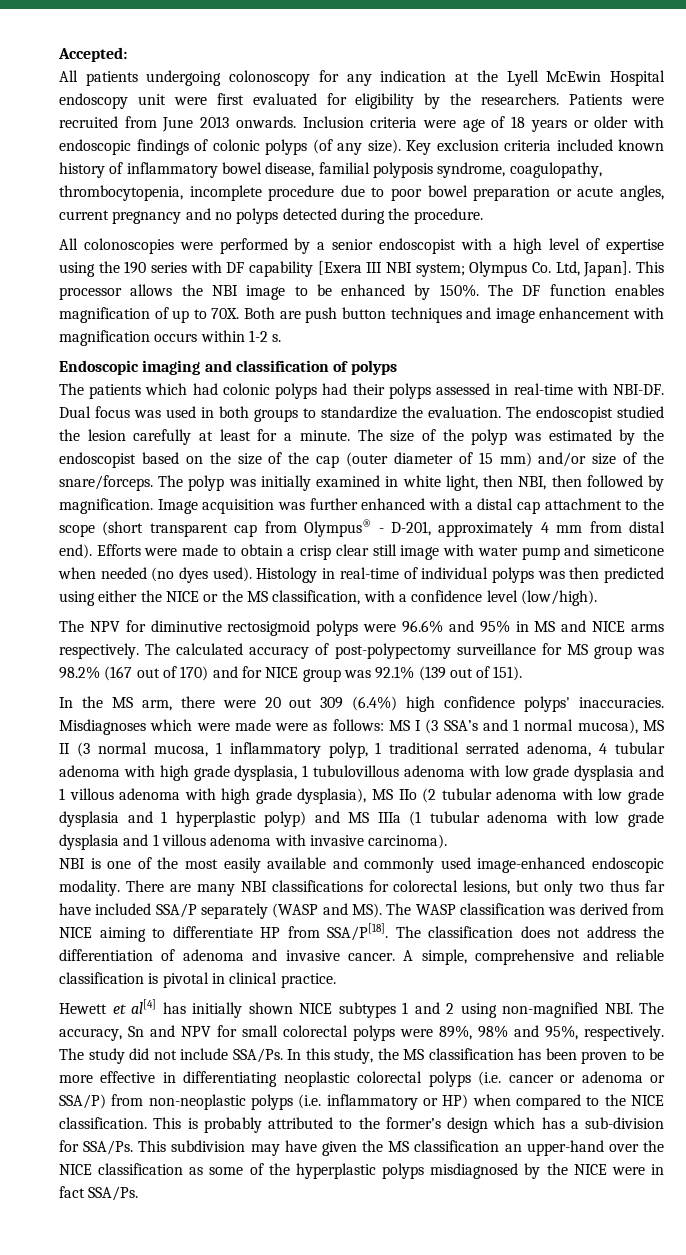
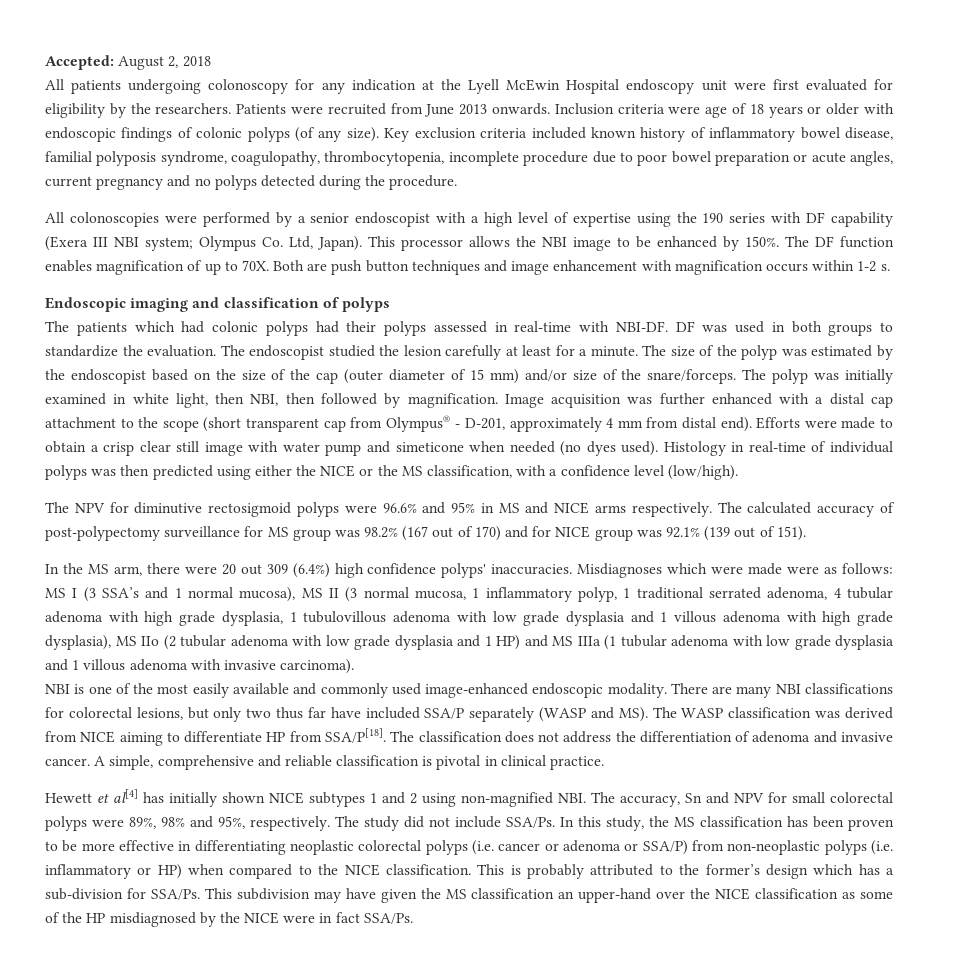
- Accepted:
+ Accepted: August 2, 2018
- All colonoscopies were performed by a senior endoscopist with a high level of expertise using the 190 series with DF capability [Exera III NBI system; Olympus Co. Ltd, Japan].
+ All colonoscopies were performed by a senior endoscopist with a high level of expertise using the 190 series with DF capability (Exera III NBI system; Olympus Co. Ltd, Japan).
- Dual focus was used in both groups to standardize the evaluation.
+ DF was used in both groups to standardize the evaluation.
- MS I (3 SSA’s and 1 normal mucosa), MS II (3 normal mucosa, 1 inflammatory polyp, 1 traditional serrated adenoma, 4 tubular adenoma with high grade dysplasia, 1 tubulovillous adenoma with low grade dysplasia and 1 villous adenoma with high grade dysplasia), MS IIo (2 tubular adenoma with low grade dysplasia and 1 hyperplastic polyp) and MS IIIa (1 tubular adenoma with low grade dysplasia and 1 villous adenoma with invasive carcinoma).
+ MS I (3 SSA’s and 1 normal mucosa), MS II (3 normal mucosa, 1 inflammatory polyp, 1 traditional serrated adenoma, 4 tubular adenoma with high grade dysplasia, 1 tubulovillous adenoma with low grade dysplasia and 1 villous adenoma with high grade dysplasia), MS IIo (2 tubular adenoma with low grade dysplasia and 1 HP) and MS IIIa (1 tubular adenoma with low grade dysplasia and 1 villous adenoma with invasive carcinoma).
- This subdivision may have given the MS classification an upper-hand over the NICE classification as some of the hyperplastic polyps misdiagnosed by the NICE were in fact SSA/Ps.
+ This subdivision may have given the MS classification an upper-hand over the NICE classification as some of the HP misdiagnosed by the NICE were in fact SSA/Ps.

